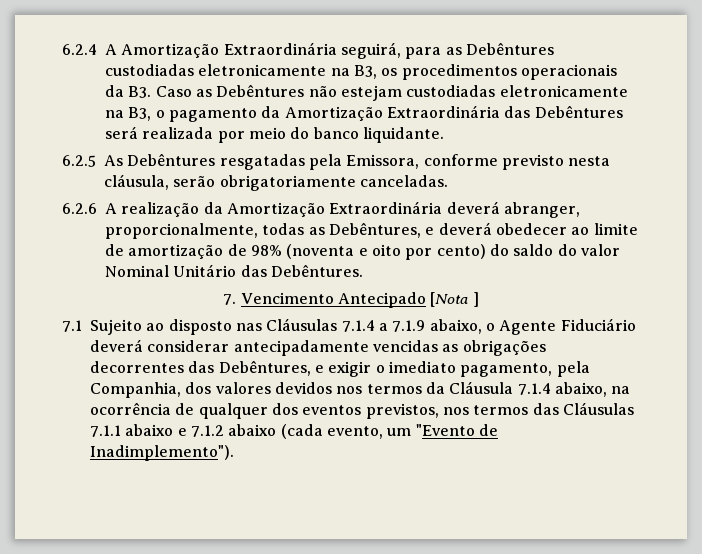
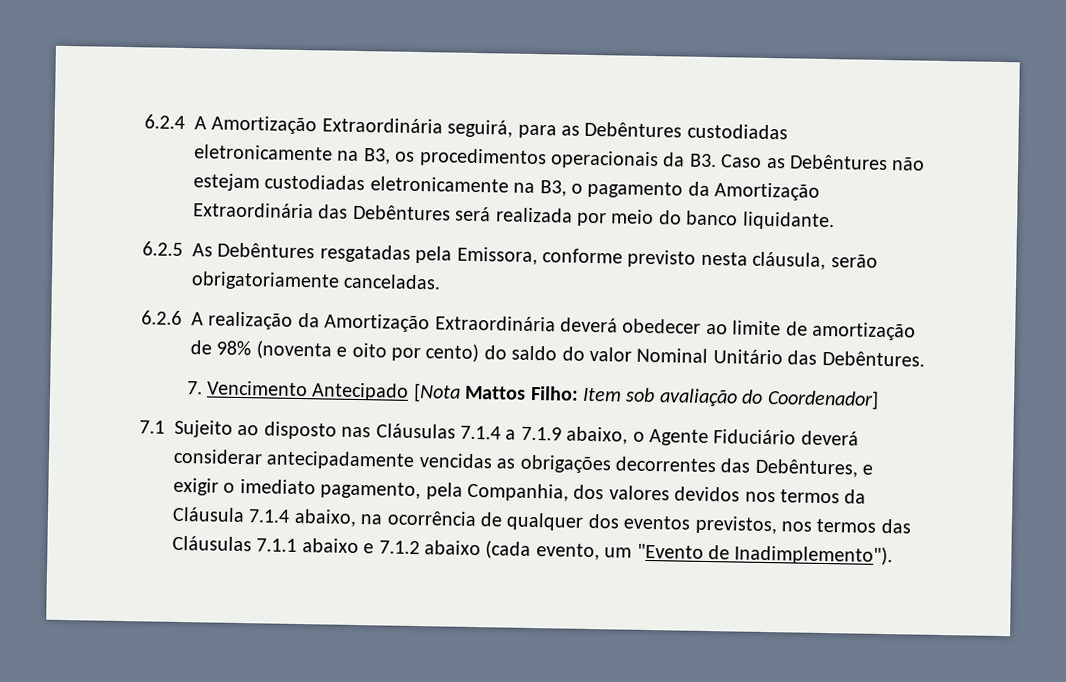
- 6.2.6 A realização da Amortização Extraordinária deverá abranger, proporcionalmente, todas as Debêntures, e deverá obedecer ao limite de amortização de 98% (noventa e oito por cento) do saldo do valor Nominal Unitário das Debêntures.
+ 6.2.6 A realização da Amortização Extraordinária deverá obedecer ao limite de amortização de 98% (noventa e oito por cento) do saldo do valor Nominal Unitário das Debêntures.
- 7. Vencimento Antecipado [Nota ]
+ 7. Vencimento Antecipado [Nota Mattos Filho: Item sob avaliação do Coordenador]

